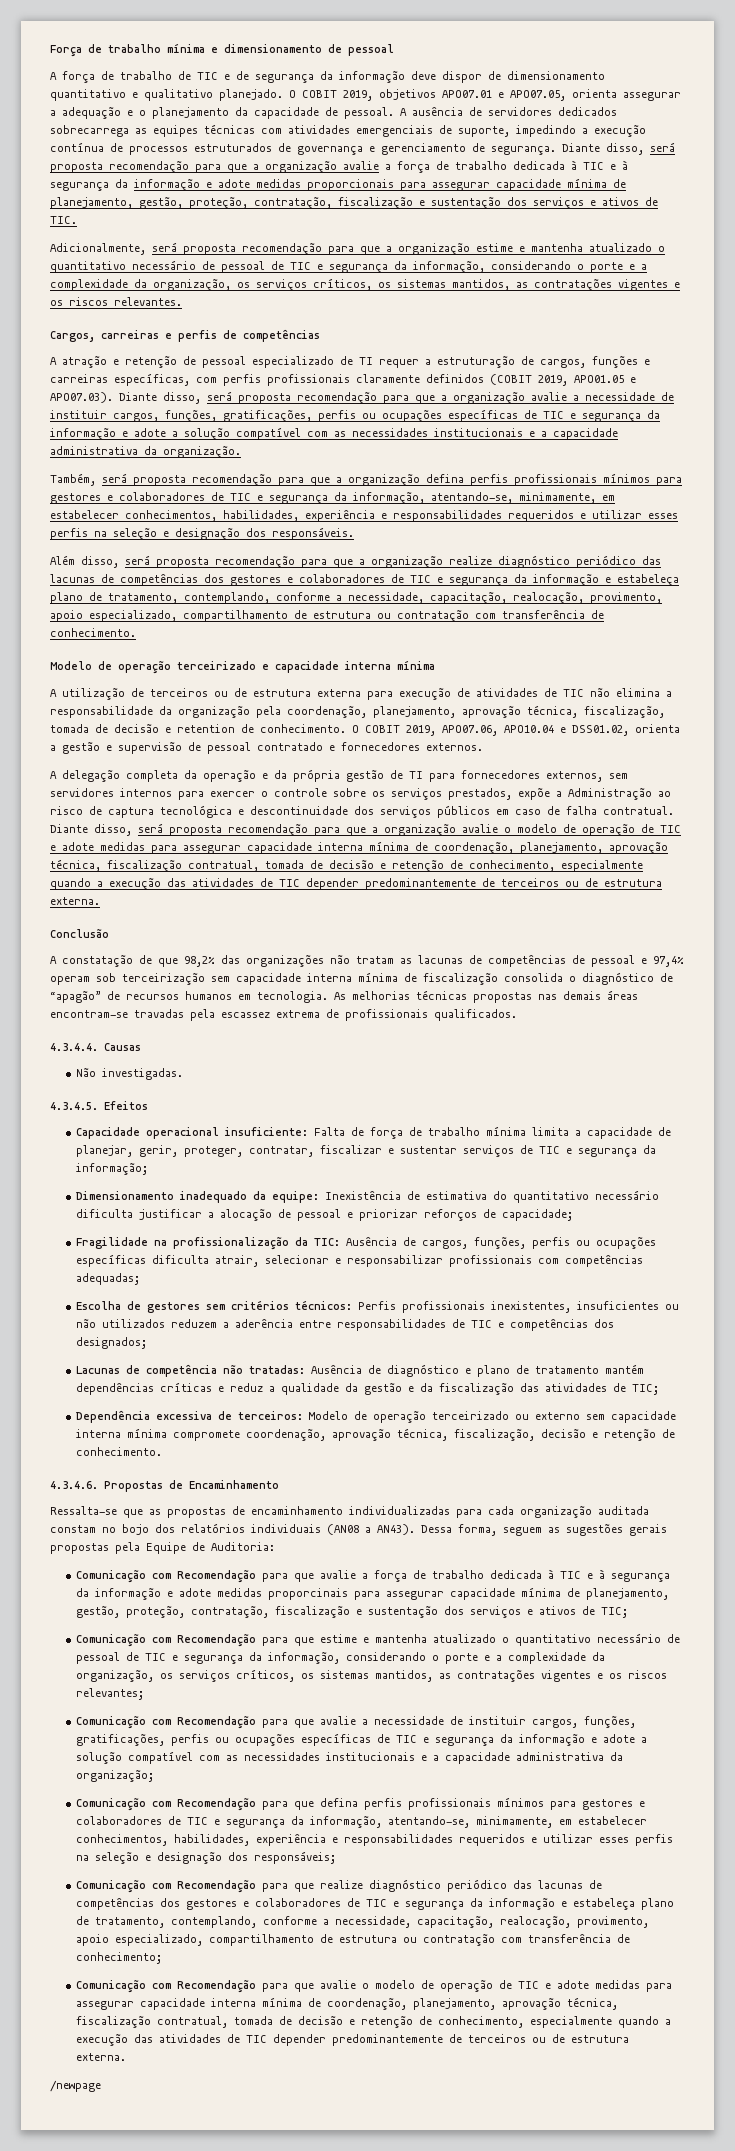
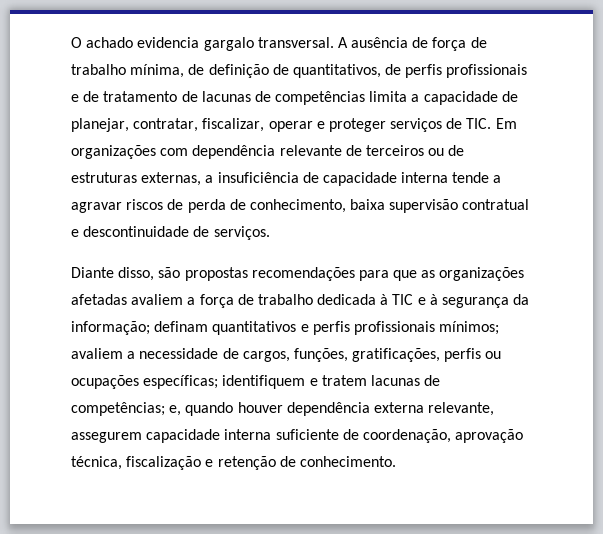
- Força de trabalho mínima e dimensionamento de pessoal
- A força de trabalho de TIC e de segurança da informação deve dispor de dimensionamento quantitativo e qualitativo planejado. O COBIT 2019, objetivos APO07.01 e APO07.05, orienta assegurar a adequação e o planejamento da capacidade de pessoal. A ausência de servidores dedicados sobrecarrega as equipes técnicas com atividades emergenciais de suporte, impedindo a execução contínua de processos estruturados de governança e gerenciamento de segurança. Diante disso, será proposta recomendação para que a organização avalie a força de trabalho dedicada à TIC e à segurança da informação e adote medidas proporcionais para assegurar capacidade mínima de planejamento, gestão, proteção, contratação, fiscalização e sustentação dos serviços e ativos de TIC.
- Adicionalmente, será proposta recomendação para que a organização estime e mantenha atualizado o quantitativo necessário de pessoal de TIC e segurança da informação, considerando o porte e a complexidade da organização, os serviços críticos, os sistemas mantidos, as contratações vigentes e os riscos relevantes.
- Cargos, carreiras e perfis de competências
- A atração e retenção de pessoal especializado de TI requer a estruturação de cargos, funções e carreiras específicas, com perfis profissionais claramente definidos (COBIT 2019, APO01.05 e APO07.03). Diante disso, será proposta recomendação para que a organização avalie a necessidade de instituir cargos, funções, gratificações, perfis ou ocupações específicas de TIC e segurança da informação e adote a solução compatível com as necessidades institucionais e a capacidade administrativa da organização.
- Também, será proposta recomendação para que a organização defina perfis profissionais mínimos para gestores e colaboradores de TIC e segurança da informação, atentando-se, minimamente, em estabelecer conhecimentos, habilidades, experiência e responsabilidades requeridos e utilizar esses perfis na seleção e designação dos responsáveis.
- Além disso, será proposta recomendação para que a organização realize diagnóstico periódico das lacunas de competências dos gestores e colaboradores de TIC e segurança da informação e estabeleça plano de tratamento, contemplando, conforme a necessidade, capacitação, realocação, provimento, apoio especializado, compartilhamento de estrutura ou contratação com transferência de conhecimento.
- Modelo de operação terceirizado e capacidade interna mínima
- A utilização de terceiros ou de estrutura externa para execução de atividades de TIC não elimina a responsabilidade da organização pela coordenação, planejamento, aprovação técnica, fiscalização, tomada de decisão e retention de conhecimento. O COBIT 2019, APO07.06, APO10.04 e DSS01.02, orienta a gestão e supervisão de pessoal contratado e fornecedores externos.
- A delegação completa da operação e da própria gestão de TI para fornecedores externos, sem servidores internos para exercer o controle sobre os serviços prestados, expõe a Administração ao risco de captura tecnológica e descontinuidade dos serviços públicos em caso de falha contratual. Diante disso, será proposta recomendação para que a organização avalie o modelo de operação de TIC e adote medidas para assegurar capacidade interna mínima de coordenação, planejamento, aprovação técnica, fiscalização contratual, tomada de decisão e retenção de conhecimento, especialmente quando a execução das atividades de TIC depender predominantemente de terceiros ou de estrutura externa.
- Conclusão
- A constatação de que 98,2% das organizações não tratam as lacunas de competências de pessoal e 97,4% operam sob terceirização sem capacidade interna mínima de fiscalização consolida o diagnóstico de “apagão” de recursos humanos em tecnologia. As melhorias técnicas propostas nas demais áreas encontram-se travadas pela escassez extrema de profissionais qualificados.
- 4.3.4.4. Causas
- Não investigadas.
- 4.3.4.5. Efeitos
- Capacidade operacional insuficiente: Falta de força de trabalho mínima limita a capacidade de planejar, gerir, proteger, contratar, fiscalizar e sustentar serviços de TIC e segurança da informação;
- Dimensionamento inadequado da equipe: Inexistência de estimativa do quantitativo necessário dificulta justificar a alocação de pessoal e priorizar reforços de capacidade;
- Fragilidade na profissionalização da TIC: Ausência de cargos, funções, perfis ou ocupações específicas dificulta atrair, selecionar e responsabilizar profissionais com competências adequadas;
- Escolha de gestores sem critérios técnicos: Perfis profissionais inexistentes, insuficientes ou não utilizados reduzem a aderência entre responsabilidades de TIC e competências dos designados;
- Lacunas de competência não tratadas: Ausência de diagnóstico e plano de tratamento mantém dependências críticas e reduz a qualidade da gestão e da fiscalização das atividades de TIC;
- Dependência excessiva de terceiros: Modelo de operação terceirizado ou externo sem capacidade interna mínima compromete coordenação, aprovação técnica, fiscalização, decisão e retenção de conhecimento.
- 4.3.4.6. Propostas de Encaminhamento
- Ressalta-se que as propostas de encaminhamento individualizadas para cada organização auditada constam no bojo dos relatórios individuais (AN08 a AN43). Dessa forma, seguem as sugestões gerais propostas pela Equipe de Auditoria:
- Comunicação com Recomendação para que avalie a força de trabalho dedicada à TIC e à segurança da informação e adote medidas proporcinais para assegurar capacidade mínima de planejamento, gestão, proteção, contratação, fiscalização e sustentação dos serviços e ativos de TIC;
- Comunicação com Recomendação para que estime e mantenha atualizado o quantitativo necessário de pessoal de TIC e segurança da informação, considerando o porte e a complexidade da organização, os serviços críticos, os sistemas mantidos, as contratações vigentes e os riscos relevantes;
- Comunicação com Recomendação para que avalie a necessidade de instituir cargos, funções, gratificações, perfis ou ocupações específicas de TIC e segurança da informação e adote a solução compatível com as necessidades institucionais e a capacidade administrativa da organização;
- Comunicação com Recomendação para que defina perfis profissionais mínimos para gestores e colaboradores de TIC e segurança da informação, atentando-se, minimamente, em estabelecer conhecimentos, habilidades, experiência e responsabilidades requeridos e utilizar esses perfis na seleção e designação dos responsáveis;
- Comunicação com Recomendação para que realize diagnóstico periódico das lacunas de competências dos gestores e colaboradores de TIC e segurança da informação e estabeleça plano de tratamento, contemplando, conforme a necessidade, capacitação, realocação, provimento, apoio especializado, compartilhamento de estrutura ou contratação com transferência de conhecimento;
- Comunicação com Recomendação para que avalie o modelo de operação de TIC e adote medidas para assegurar capacidade interna mínima de coordenação, planejamento, aprovação técnica, fiscalização contratual, tomada de decisão e retenção de conhecimento, especialmente quando a execução das atividades de TIC depender predominantemente de terceiros ou de estrutura externa.
- /newpage
+ O achado evidencia gargalo transversal. A ausência de força de trabalho mínima, de definição de quantitativos, de perfis profissionais e de tratamento de lacunas de competências limita a capacidade de planejar, contratar, fiscalizar, operar e proteger serviços de TIC. Em organizações com dependência relevante de terceiros ou de estruturas externas, a insuficiência de capacidade interna tende a agravar riscos de perda de conhecimento, baixa supervisão contratual e descontinuidade de serviços.
+ Diante disso, são propostas recomendações para que as organizações afetadas avaliem a força de trabalho dedicada à TIC e à segurança da informação; definam quantitativos e perfis profissionais mínimos; avaliem a necessidade de cargos, funções, gratificações, perfis ou ocupações específicas; identifiquem e tratem lacunas de competências; e, quando houver dependência externa relevante, assegurem capacidade interna suficiente de coordenação, aprovação técnica, fiscalização e retenção de conhecimento.

